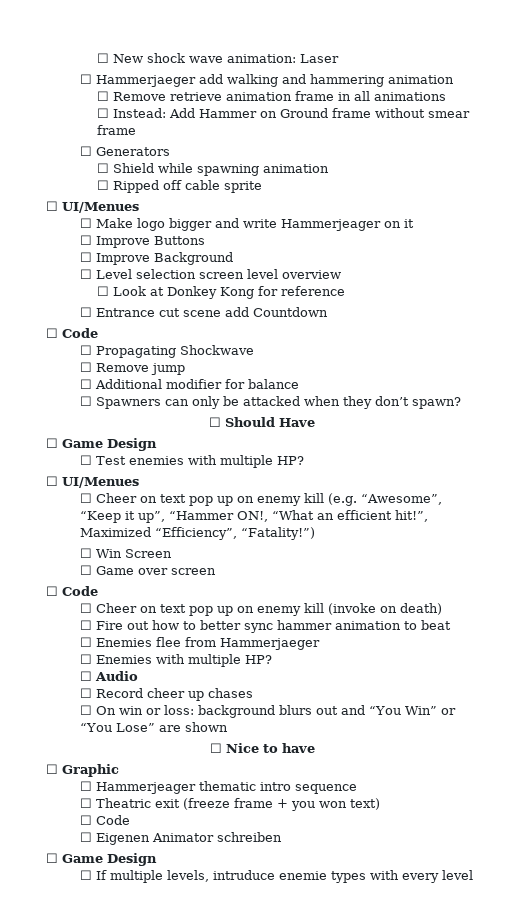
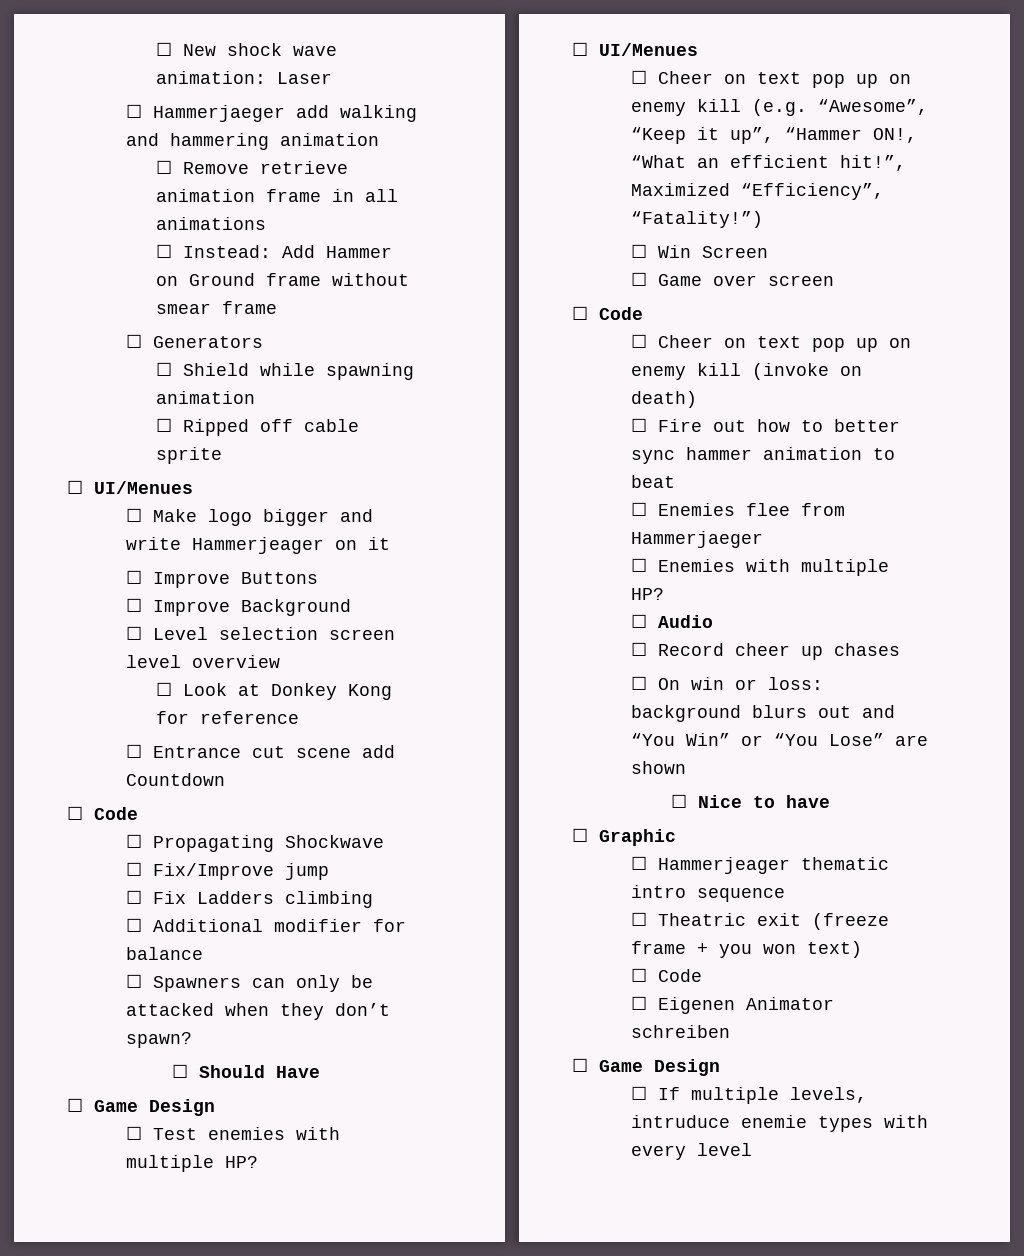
- ☐ Remove jump
+ ☐ Fix/Improve jump
+ ☐ Fix Ladders climbing

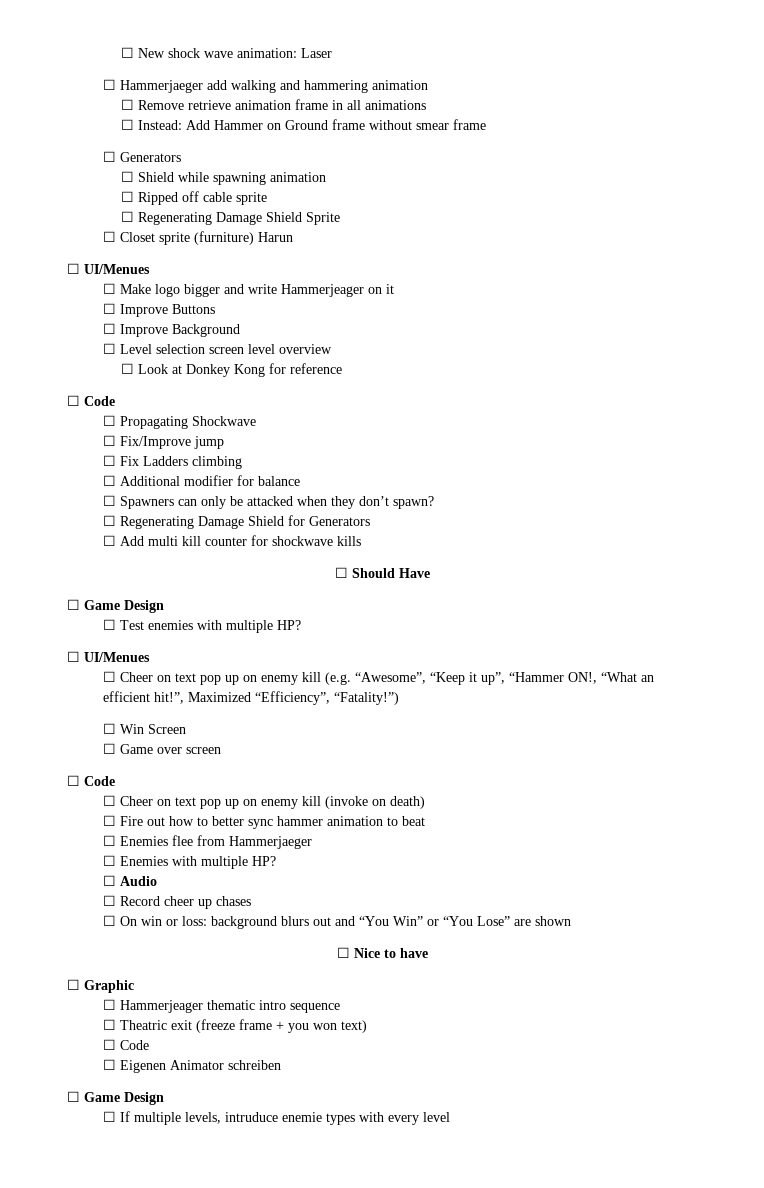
+ ☐ Regenerating Damage Shield Sprite
+ ☐ Closet sprite (furniture) Harun
- ☐ Entrance cut scene add Countdown
+ ☐ Regenerating Damage Shield for Generators
+ ☐ Add multi kill counter for shockwave kills

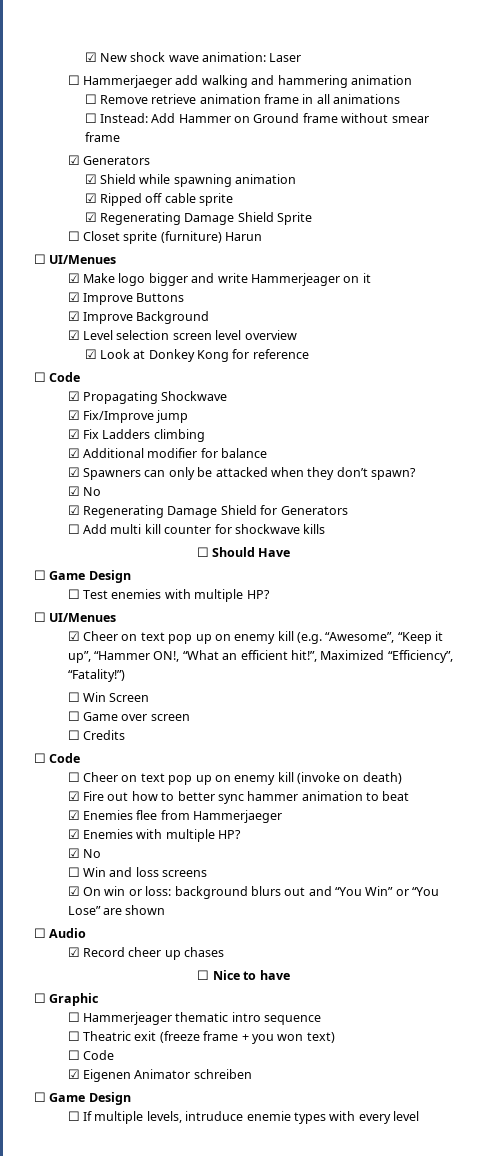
- ☐ New shock wave animation: Laser
+ ☑ New shock wave animation: Laser
- ☐ Generators
- ☐ Shield while spawning animation
+ ☑ Generators
+ ☑ Shield while spawning animation
- ☐ Ripped off cable sprite
+ ☑ Ripped off cable sprite
- ☐ Regenerating Damage Shield Sprite
+ ☑ Regenerating Damage Shield Sprite
- ☐ Make logo bigger and write Hammerjeager on it
+ ☑ Make logo bigger and write Hammerjeager on it
- ☐ Improve Buttons
+ ☑ Improve Buttons
- ☐ Improve Background
+ ☑ Improve Background
- ☐ Level selection screen level overview
+ ☑ Level selection screen level overview
- ☐ Look at Donkey Kong for reference
+ ☑ Look at Donkey Kong for reference
- ☐ Propagating Shockwave
+ ☑ Propagating Shockwave
- ☐ Fix/Improve jump
+ ☑ Fix/Improve jump
- ☐ Fix Ladders climbing
+ ☑ Fix Ladders climbing
- ☐ Additional modifier for balance
+ ☑ Additional modifier for balance
- ☐ Spawners can only be attacked when they don’t spawn?
- ☐ Regenerating Damage Shield for Generators
+ ☑ Spawners can only be attacked when they don’t spawn?
+ ☑ No
+ ☑ Regenerating Damage Shield for Generators
- ☐ Cheer on text pop up on enemy kill (e.g. “Awesome”, “Keep it up”, “Hammer ON!, “What an efficient hit!”, Maximized “Efficiency”, “Fatality!”)
+ ☑ Cheer on text pop up on enemy kill (e.g. “Awesome”, “Keep it up”, “Hammer ON!, “What an efficient hit!”, Maximized “Efficiency”, “Fatality!”)
+ ☐ Credits
- ☐ Fire out how to better sync hammer animation to beat
+ ☑ Fire out how to better sync hammer animation to beat
- ☐ Enemies flee from Hammerjaeger
+ ☑ Enemies flee from Hammerjaeger
- ☐ Enemies with multiple HP?
- ☐ Audio
- ☐ Record cheer up chases
- ☐ On win or loss: background blurs out and “You Win” or “You Lose” are shown
+ ☑ Enemies with multiple HP?
+ ☑ No
+ ☐ Win and loss screens
+ ☑ On win or loss: background blurs out and “You Win” or “You Lose” are shown
+ ☐ Audio
+ ☑ Record cheer up chases
- ☐ Eigenen Animator schreiben
+ ☑ Eigenen Animator schreiben

